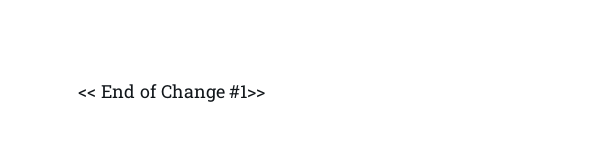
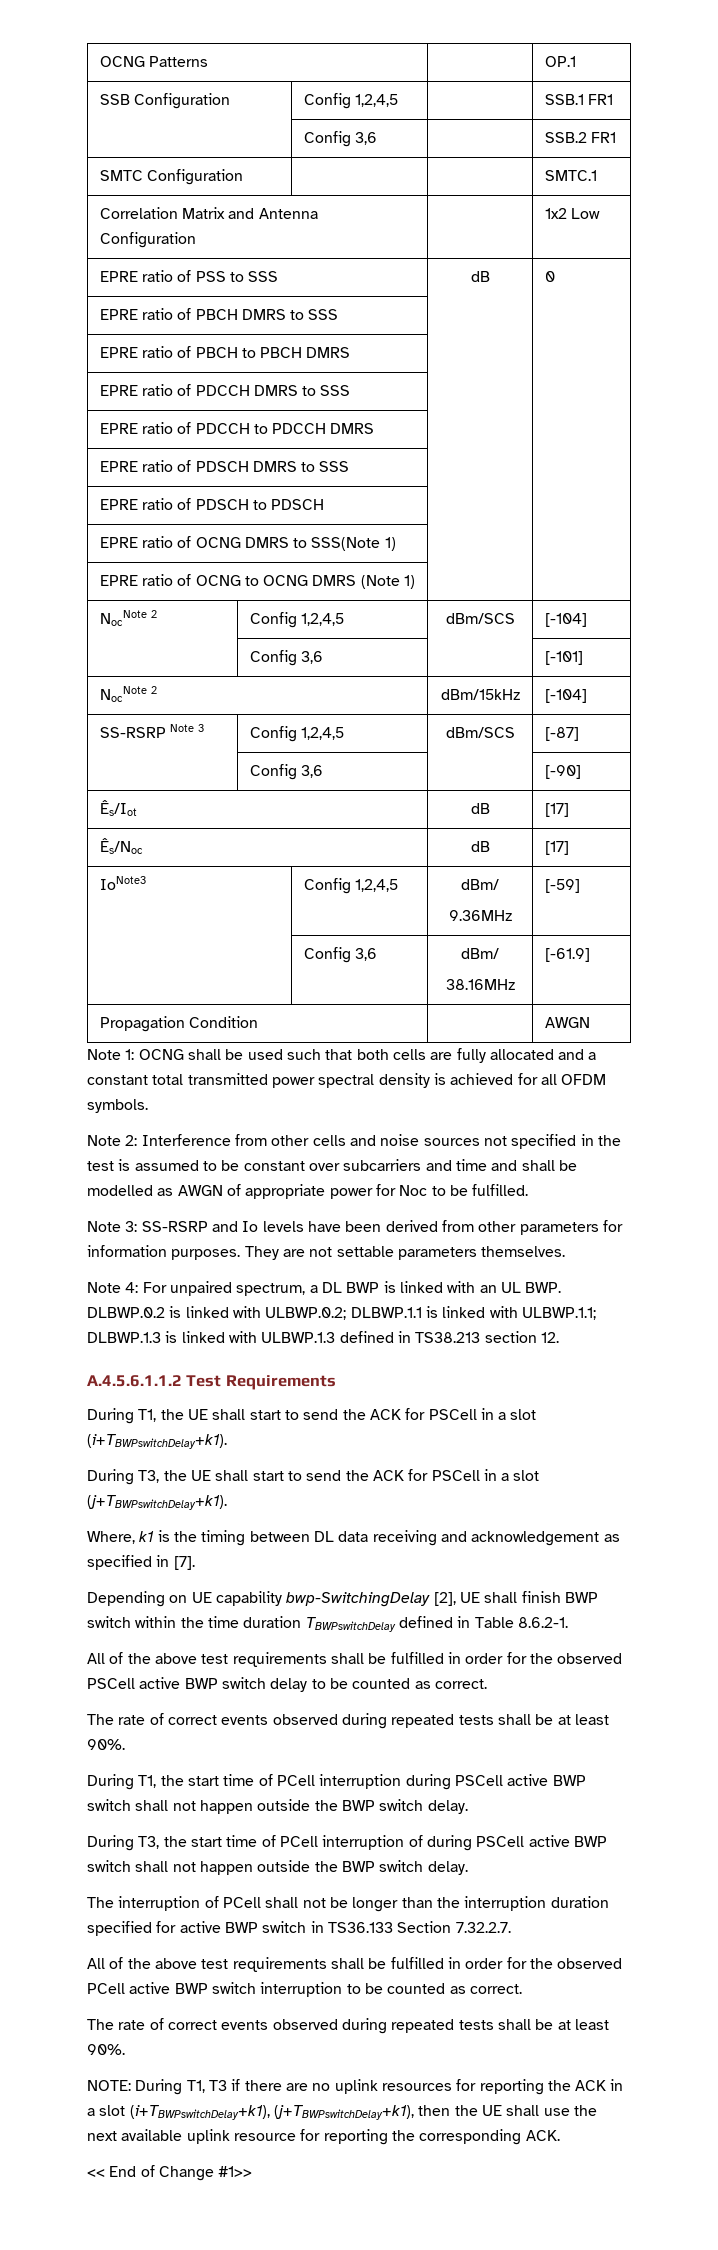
+ OCNG Patterns | | OP.1
+ SSB Configuration | Config 1,2,4,5 | | SSB.1 FR1
+ | Config 3,6 | | SSB.2 FR1
+ SMTC Configuration | | | SMTC.1
+ Correlation Matrix and Antenna Configuration | | 1x2 Low
+ EPRE ratio of PSS to SSS | dB | 0
+ EPRE ratio of PBCH DMRS to SSS | |
+ EPRE ratio of PBCH to PBCH DMRS | |
+ EPRE ratio of PDCCH DMRS to SSS | |
+ EPRE ratio of PDCCH to PDCCH DMRS | |
+ EPRE ratio of PDSCH DMRS to SSS | |
+ EPRE ratio of PDSCH to PDSCH | |
+ EPRE ratio of OCNG DMRS to SSS(Note 1) | |
+ EPRE ratio of OCNG to OCNG DMRS (Note 1) | |
+ NocNote 2 | Config 1,2,4,5 | dBm/SCS | [-104]
+ | Config 3,6 | | [-101]
+ NocNote 2 | dBm/15kHz | [-104]
+ SS-RSRP Note 3 | Config 1,2,4,5 | dBm/SCS | [-87]
+ | Config 3,6 | | [-90]
+ Ês/Iot | dB | [17]
+ Ês/Noc | dB | [17]
+ IoNote3 | Config 1,2,4,5 | dBm/
+ 9.36MHz | [-59]
+ | Config 3,6 | dBm/
+ 38.16MHz | [-61.9]
+ Propagation Condition | | AWGN
+ Note 1: OCNG shall be used such that both cells are fully allocated and a constant total transmitted power spectral density is achieved for all OFDM symbols.
+ Note 2: Interference from other cells and noise sources not specified in the test is assumed to be constant over subcarriers and time and shall be modelled as AWGN of appropriate power for Noc to be fulfilled.
+ Note 3: SS-RSRP and Io levels have been derived from other parameters for information purposes. They are not settable parameters themselves.
+ Note 4: For unpaired spectrum, a DL BWP is linked with an UL BWP. DLBWP.0.2 is linked with ULBWP.0.2; DLBWP.1.1 is linked with ULBWP.1.1; DLBWP.1.3 is linked with ULBWP.1.3 defined in TS38.213 section 12.
+ A.4.5.6.1.1.2 Test Requirements
+ During T1, the UE shall start to send the ACK for PSCell in a slot (i+TBWPswitchDelay+k1).
+ During T3, the UE shall start to send the ACK for PSCell in a slot (j+TBWPswitchDelay+k1).
+ Where, k1 is the timing between DL data receiving and acknowledgement as specified in [7].
+ Depending on UE capability bwp-SwitchingDelay [2], UE shall finish BWP switch within the time duration TBWPswitchDelay defined in Table 8.6.2-1.
+ All of the above test requirements shall be fulfilled in order for the observed PSCell active BWP switch delay to be counted as correct.
+ The rate of correct events observed during repeated tests shall be at least 90%.
+ During T1, the start time of PCell interruption during PSCell active BWP switch shall not happen outside the BWP switch delay.
+ During T3, the start time of PCell interruption of during PSCell active BWP switch shall not happen outside the BWP switch delay.
+ The interruption of PCell shall not be longer than the interruption duration specified for active BWP switch in TS36.133 Section 7.32.2.7.
+ All of the above test requirements shall be fulfilled in order for the observed PCell active BWP switch interruption to be counted as correct.
+ The rate of correct events observed during repeated tests shall be at least 90%.
+ NOTE: During T1, T3 if there are no uplink resources for reporting the ACK in a slot (i+TBWPswitchDelay+k1), (j+TBWPswitchDelay+k1), then the UE shall use the next available uplink resource for reporting the corresponding ACK.

